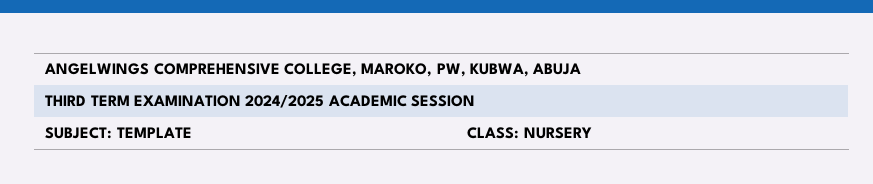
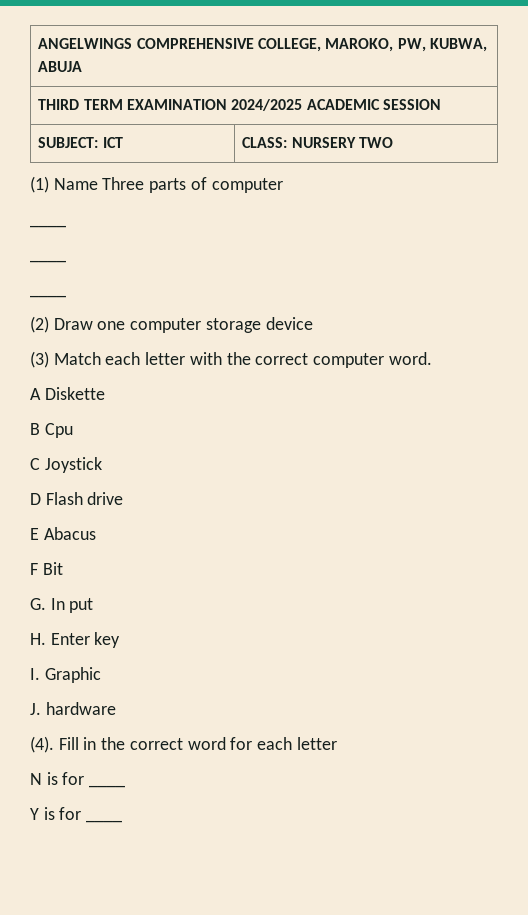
- SUBJECT: TEMPLATE | CLASS: NURSERY
+ SUBJECT: ICT | CLASS: NURSERY TWO
+ (1) Name Three parts of computer
+ ____
+ ____
+ ____
+ (2) Draw one computer storage device
+ (3) Match each letter with the correct computer word.
+ A Diskette
+ B Cpu
+ C Joystick
+ D Flash drive
+ E Abacus
+ F Bit
+ G. In put
+ H. Enter key
+ I. Graphic
+ J. hardware
+ (4). Fill in the correct word for each letter
+ N is for ____
+ Y is for ____

